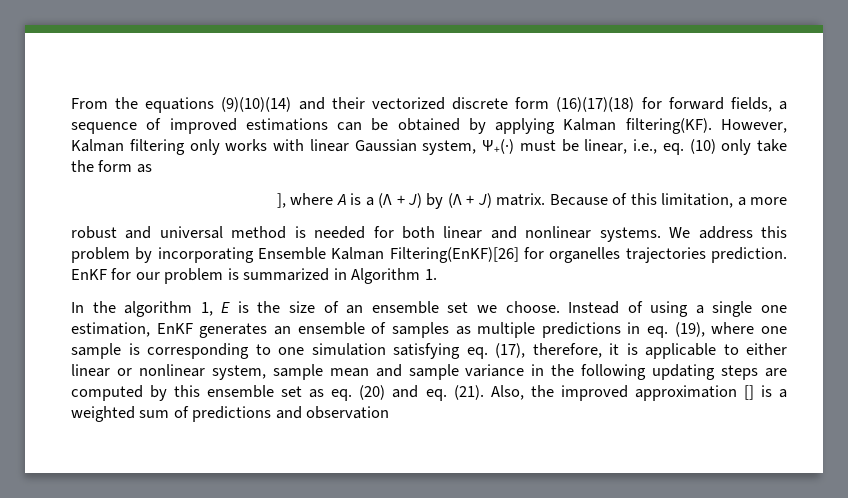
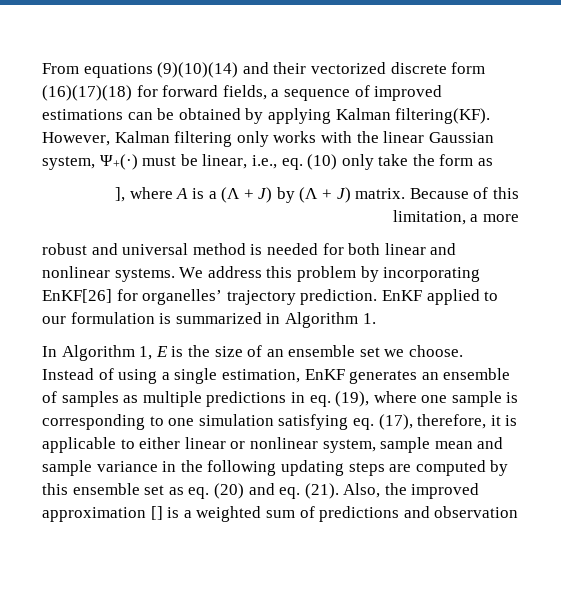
- From the equations (9)(10)(14) and their vectorized discrete form (16)(17)(18) for forward fields, a sequence of improved estimations can be obtained by applying Kalman filtering(KF).
+ From equations (9)(10)(14) and their vectorized discrete form (16)(17)(18) for forward fields, a sequence of improved estimations can be obtained by applying Kalman filtering(KF).
- However, Kalman filtering only works with linear Gaussian system, Ψ+(·) must be linear, i.e., eq.
+ However, Kalman filtering only works with the linear Gaussian system, Ψ+(·) must be linear, i.e., eq.
- We address this problem by incorporating Ensemble Kalman Filtering(EnKF)[26] for organelles trajectories prediction. EnKF for our problem is summarized in Algorithm 1.
+ We address this problem by incorporating EnKF[26] for organelles’ trajectory prediction. EnKF applied to our formulation is summarized in Algorithm 1.
- In the algorithm 1, E is the size of an ensemble set we choose.
+ In Algorithm 1, E is the size of an ensemble set we choose.
- Instead of using a single one estimation, EnKF generates an ensemble of samples as multiple predictions in eq.
+ Instead of using a single estimation, EnKF generates an ensemble of samples as multiple predictions in eq.

